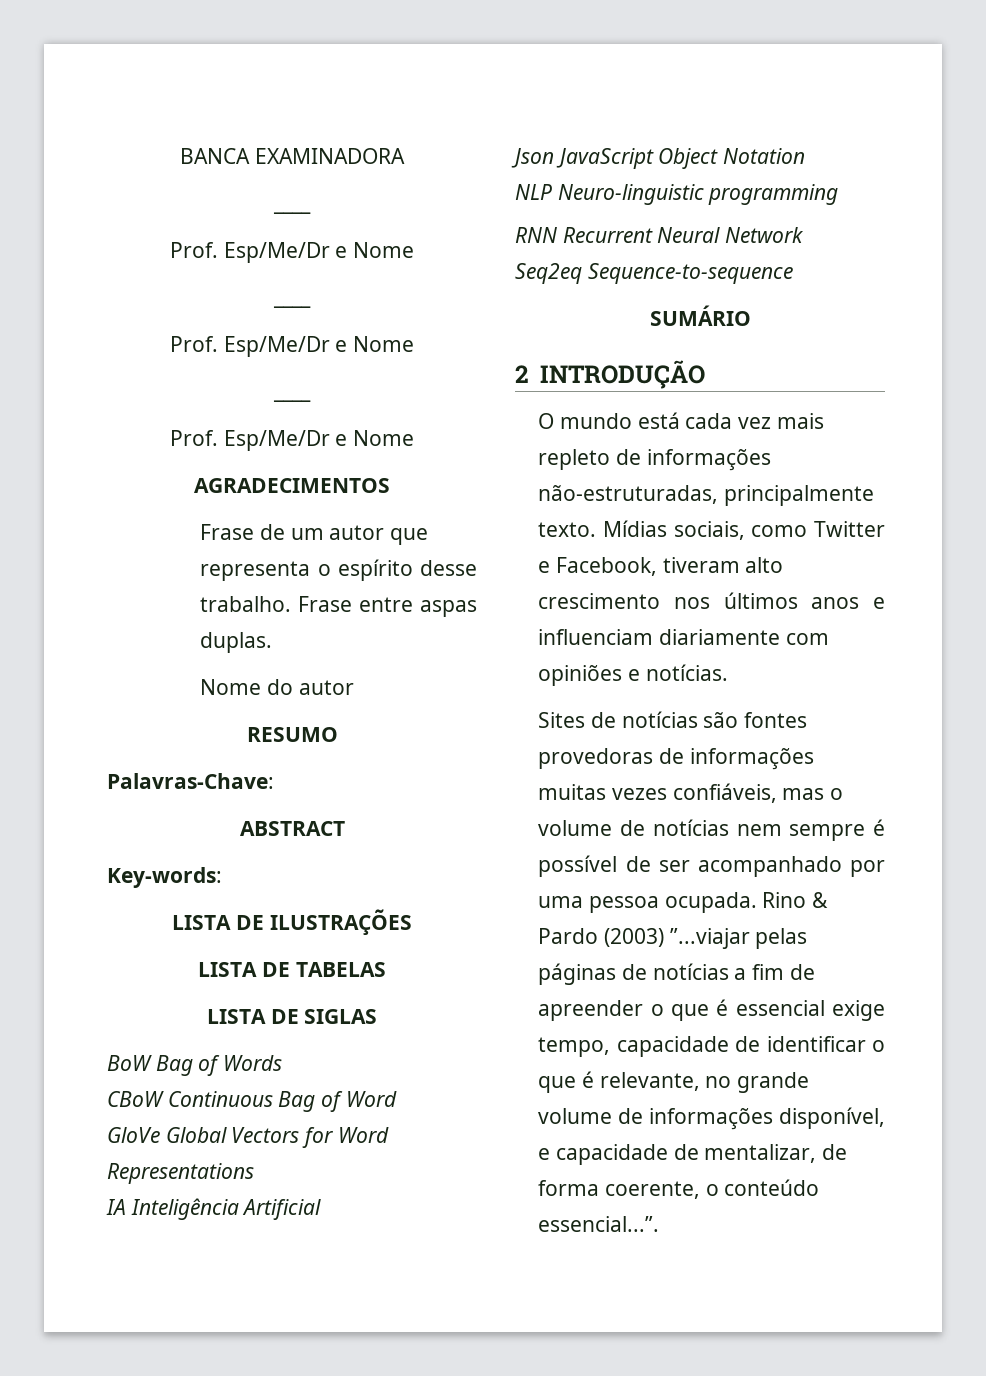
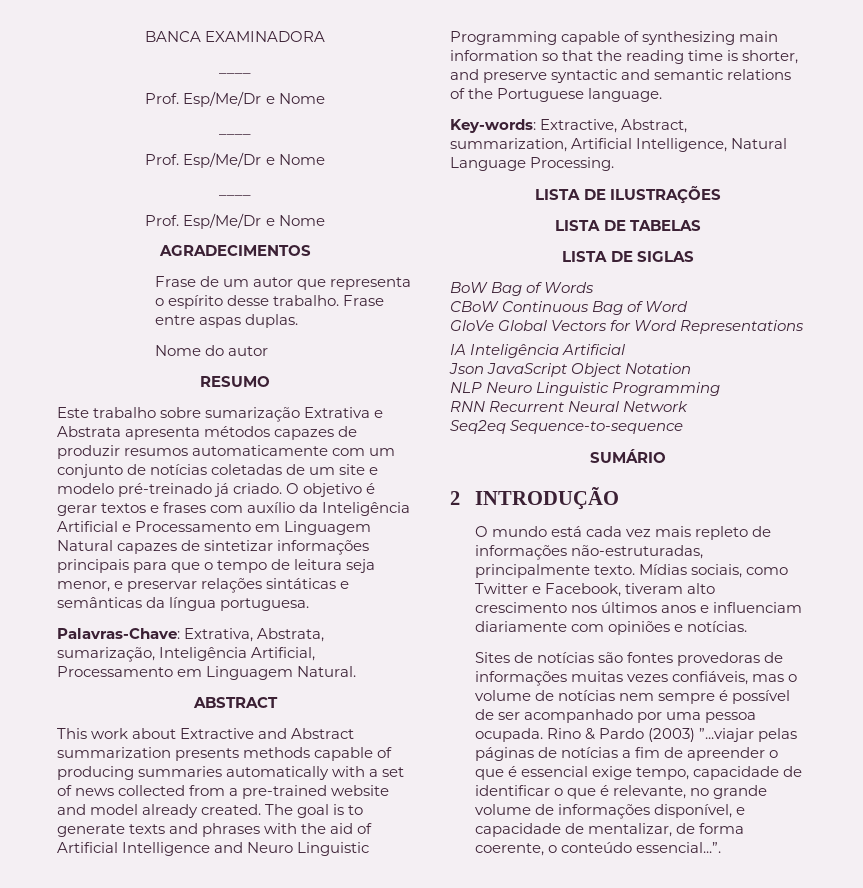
- Palavras-Chave:
+ Este trabalho sobre sumarização Extrativa e Abstrata apresenta métodos capazes de produzir resumos automaticamente com um conjunto de notícias coletadas de um site e modelo pré-treinado já criado. O objetivo é gerar textos e frases com auxílio da Inteligência Artificial e Processamento em Linguagem Natural capazes de sintetizar informações principais para que o tempo de leitura seja menor, e preservar relações sintáticas e semânticas da língua portuguesa.
+ Palavras-Chave: Extrativa, Abstrata, sumarização, Inteligência Artificial, Processamento em Linguagem Natural.
  ABSTRACT
- Key-words:
+ This work about Extractive and Abstract summarization presents methods capable of producing summaries automatically with a set of news collected from a pre-trained website and model already created. The goal is to generate texts and phrases with the aid of Artificial Intelligence and Neuro Linguistic Programming capable of synthesizing main information so that the reading time is shorter, and preserve syntactic and semantic relations of the Portuguese language.
+ Key-words: Extractive, Abstract, summarization, Artificial Intelligence, Natural Language Processing.
- NLP Neuro-linguistic programming
+ NLP Neuro Linguistic Programming

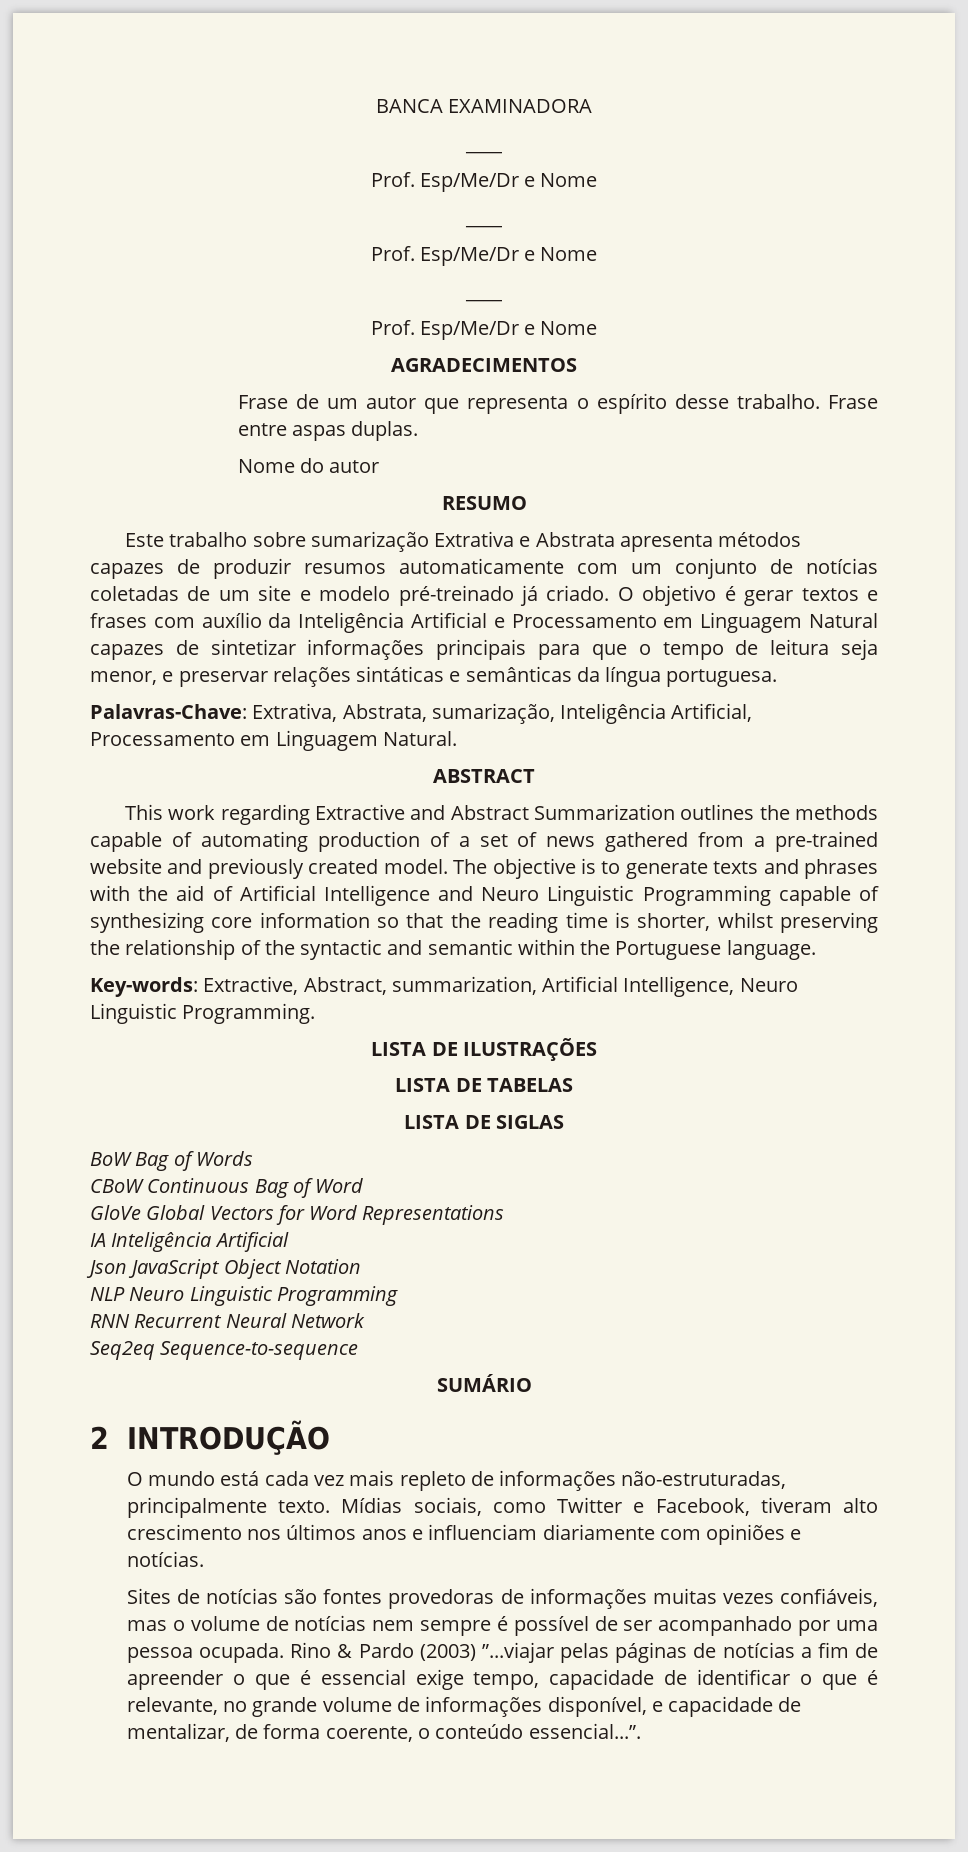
- This work about Extractive and Abstract summarization presents methods capable of producing summaries automatically with a set of news collected from a pre-trained website and model already created. The goal is to generate texts and phrases with the aid of Artificial Intelligence and Neuro Linguistic Programming capable of synthesizing main information so that the reading time is shorter, and preserve syntactic and semantic relations of the Portuguese language.
+ This work regarding Extractive and Abstract Summarization outlines the methods capable of automating production of a set of news gathered from a pre-trained website and previously created model. The objective is to generate texts and phrases with the aid of Artificial Intelligence and Neuro Linguistic Programming capable of synthesizing core information so that the reading time is shorter, whilst preserving the relationship of the syntactic and semantic within the Portuguese language.
- Key-words: Extractive, Abstract, summarization, Artificial Intelligence, Natural Language Processing.
+ Key-words: Extractive, Abstract, summarization, Artificial Intelligence, Neuro Linguistic Programming.

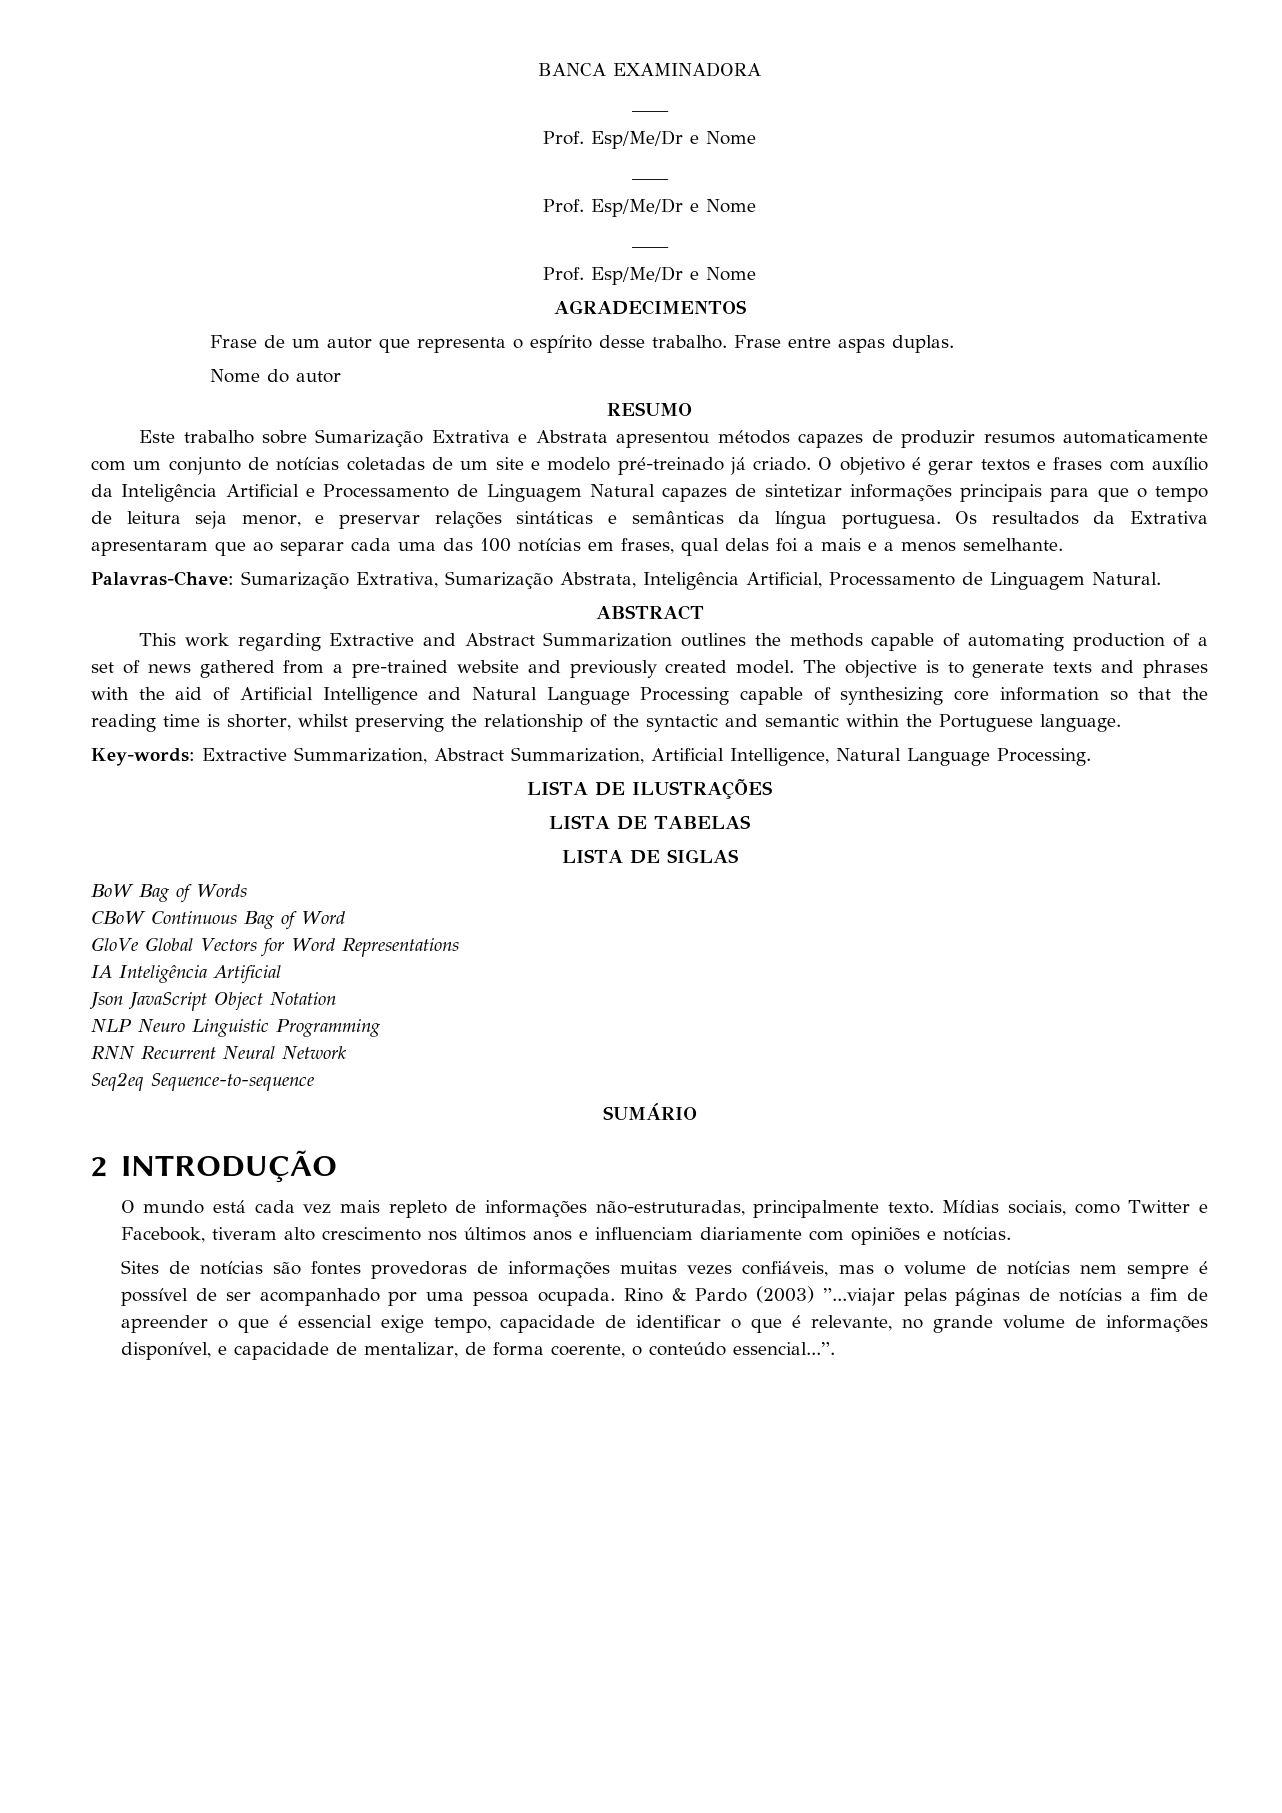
- Este trabalho sobre sumarização Extrativa e Abstrata apresenta métodos capazes de produzir resumos automaticamente com um conjunto de notícias coletadas de um site e modelo pré-treinado já criado.
+ Este trabalho sobre Sumarização Extrativa e Abstrata apresentou métodos capazes de produzir resumos automaticamente com um conjunto de notícias coletadas de um site e modelo pré-treinado já criado.
- O objetivo é gerar textos e frases com auxílio da Inteligência Artificial e Processamento em Linguagem Natural capazes de sintetizar informações principais para que o tempo de leitura seja menor, e preservar relações sintáticas e semânticas da língua portuguesa.
- Palavras-Chave: Extrativa, Abstrata, sumarização, Inteligência Artificial, Processamento em Linguagem Natural.
+ O objetivo é gerar textos e frases com auxílio da Inteligência Artificial e Processamento de Linguagem Natural capazes de sintetizar informações principais para que o tempo de leitura seja menor, e preservar relações sintáticas e semânticas da língua portuguesa. Os resultados da Extrativa apresentaram que ao separar cada uma das 100 notícias em frases, qual delas foi a mais e a menos semelhante.
+ Palavras-Chave: Sumarização Extrativa, Sumarização Abstrata, Inteligência Artificial, Processamento de Linguagem Natural.
- The objective is to generate texts and phrases with the aid of Artificial Intelligence and Neuro Linguistic Programming capable of synthesizing core information so that the reading time is shorter, whilst preserving the relationship of the syntactic and semantic within the Portuguese language.
+ The objective is to generate texts and phrases with the aid of Artificial Intelligence and Natural Language Processing capable of synthesizing core information so that the reading time is shorter, whilst preserving the relationship of the syntactic and semantic within the Portuguese language.
- Key-words: Extractive, Abstract, summarization, Artificial Intelligence, Neuro Linguistic Programming.
+ Key-words: Extractive Summarization, Abstract Summarization, Artificial Intelligence, Natural Language Processing.

